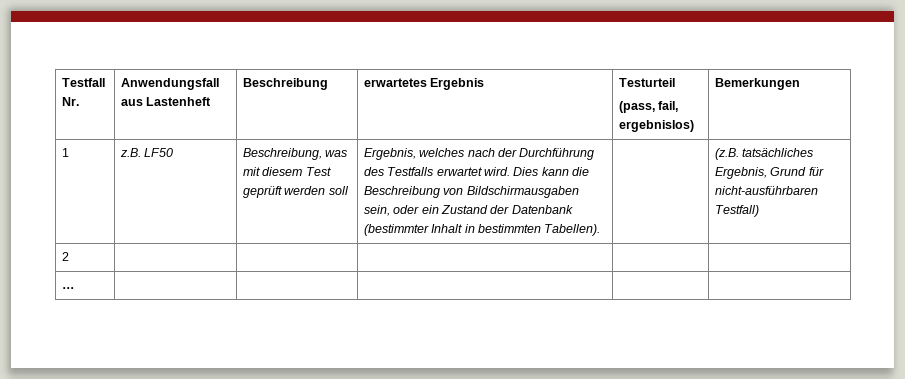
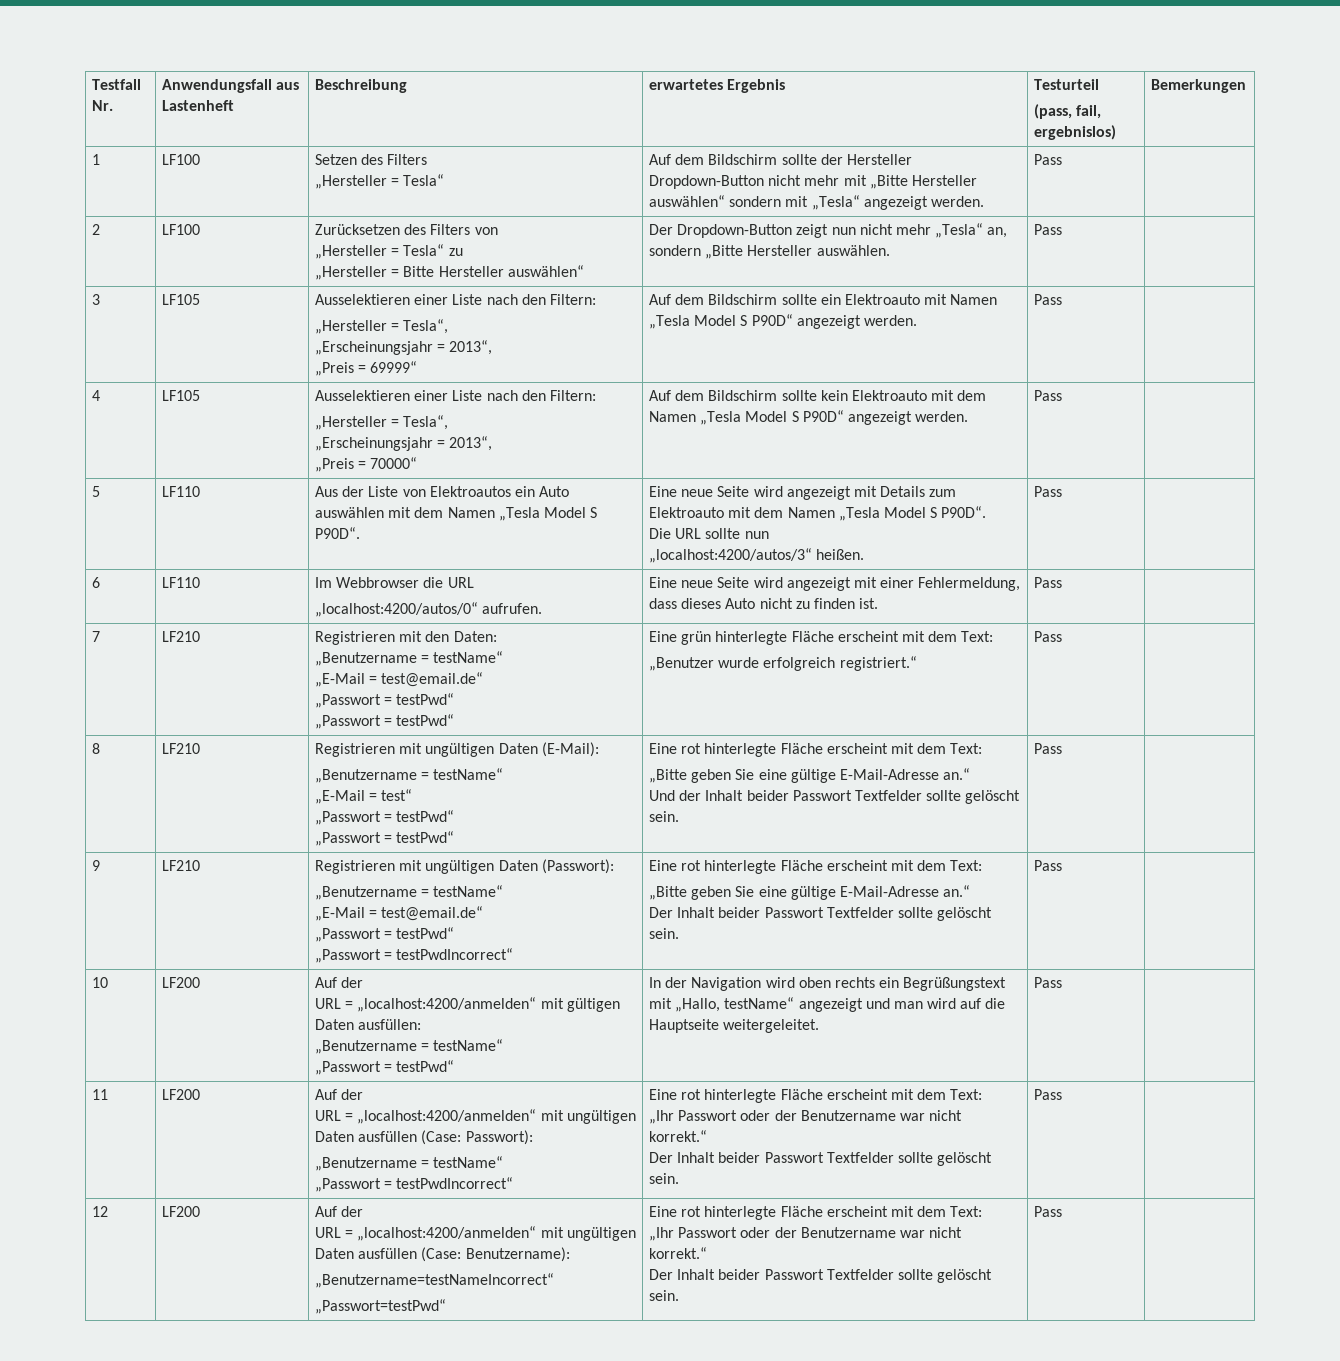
- z.B. LF50 | Beschreibung, was mit diesem Test geprüft werden soll | Ergebnis, welches nach der Durchführung des Testfalls erwartet wird. Dies kann die Beschreibung von Bildschirmausgaben sein, oder ein Zustand der Datenbank (bestimmter Inhalt in bestimmten Tabellen). | | (z.B. tatsächliches Ergebnis, Grund für nicht-ausführbaren Testfall)
- 2 | | | | |
- … | | | | |
+ LF100 | Setzen des Filters
+ „Hersteller = Tesla“ | Auf dem Bildschirm sollte der Hersteller Dropdown-Button nicht mehr mit „Bitte Hersteller auswählen“ sondern mit „Tesla“ angezeigt werden. | Pass |
+ 2 | LF100 | Zurücksetzen des Filters von
+ „Hersteller = Tesla“ zu
+ „Hersteller = Bitte Hersteller auswählen“ | Der Dropdown-Button zeigt nun nicht mehr „Tesla“ an, sondern „Bitte Hersteller auswählen. | Pass |
+ 3 | LF105 | Ausselektieren einer Liste nach den Filtern:
+ „Hersteller = Tesla“,
+ „Erscheinungsjahr = 2013“,
+ „Preis = 69999“ | Auf dem Bildschirm sollte ein Elektroauto mit Namen „Tesla Model S P90D“ angezeigt werden. | Pass |
+ 4 | LF105 | Ausselektieren einer Liste nach den Filtern:
+ „Hersteller = Tesla“,
+ „Erscheinungsjahr = 2013“,
+ „Preis = 70000“ | Auf dem Bildschirm sollte kein Elektroauto mit dem Namen „Tesla Model S P90D“ angezeigt werden. | Pass |
+ 5 | LF110 | Aus der Liste von Elektroautos ein Auto auswählen mit dem Namen „Tesla Model S P90D“. | Eine neue Seite wird angezeigt mit Details zum Elektroauto mit dem Namen „Tesla Model S P90D“.
+ Die URL sollte nun
+ „localhost:4200/autos/3“ heißen. | Pass |
+ 6 | LF110 | Im Webbrowser die URL
+ „localhost:4200/autos/0“ aufrufen. | Eine neue Seite wird angezeigt mit einer Fehlermeldung, dass dieses Auto nicht zu finden ist. | Pass |
+ 7 | LF210 | Registrieren mit den Daten:
+ „Benutzername = testName“
+ „E-Mail = test@email.de“
+ „Passwort = testPwd“
+ „Passwort = testPwd“ | Eine grün hinterlegte Fläche erscheint mit dem Text:
+ „Benutzer wurde erfolgreich registriert.“ | Pass |
+ 8 | LF210 | Registrieren mit ungültigen Daten (E-Mail):
+ „Benutzername = testName“
+ „E-Mail = test“
+ „Passwort = testPwd“
+ „Passwort = testPwd“ | Eine rot hinterlegte Fläche erscheint mit dem Text:
+ „Bitte geben Sie eine gültige E-Mail-Adresse an.“
+ Und der Inhalt beider Passwort Textfelder sollte gelöscht sein. | Pass |
+ 9 | LF210 | Registrieren mit ungültigen Daten (Passwort):
+ „Benutzername = testName“
+ „E-Mail = test@email.de“
+ „Passwort = testPwd“
+ „Passwort = testPwdIncorrect“ | Eine rot hinterlegte Fläche erscheint mit dem Text:
+ „Bitte geben Sie eine gültige E-Mail-Adresse an.“
+ Der Inhalt beider Passwort Textfelder sollte gelöscht sein. | Pass |
+ 10 | LF200 | Auf der
+ URL = „localhost:4200/anmelden“ mit gültigen Daten ausfüllen:
+ „Benutzername = testName“
+ „Passwort = testPwd“ | In der Navigation wird oben rechts ein Begrüßungstext mit „Hallo, testName“ angezeigt und man wird auf die Hauptseite weitergeleitet. | Pass |
+ 11 | LF200 | Auf der
+ URL = „localhost:4200/anmelden“ mit ungültigen Daten ausfüllen (Case: Passwort):
+ „Benutzername = testName“
+ „Passwort = testPwdIncorrect“ | Eine rot hinterlegte Fläche erscheint mit dem Text:
+ „Ihr Passwort oder der Benutzername war nicht korrekt.“
+ Der Inhalt beider Passwort Textfelder sollte gelöscht sein. | Pass |
+ 12 | LF200 | Auf der
+ URL = „localhost:4200/anmelden“ mit ungültigen Daten ausfüllen (Case: Benutzername):
+ „Benutzername=testNameIncorrect“
+ „Passwort=testPwd“ | Eine rot hinterlegte Fläche erscheint mit dem Text:
+ „Ihr Passwort oder der Benutzername war nicht korrekt.“
+ Der Inhalt beider Passwort Textfelder sollte gelöscht sein. | Pass |

